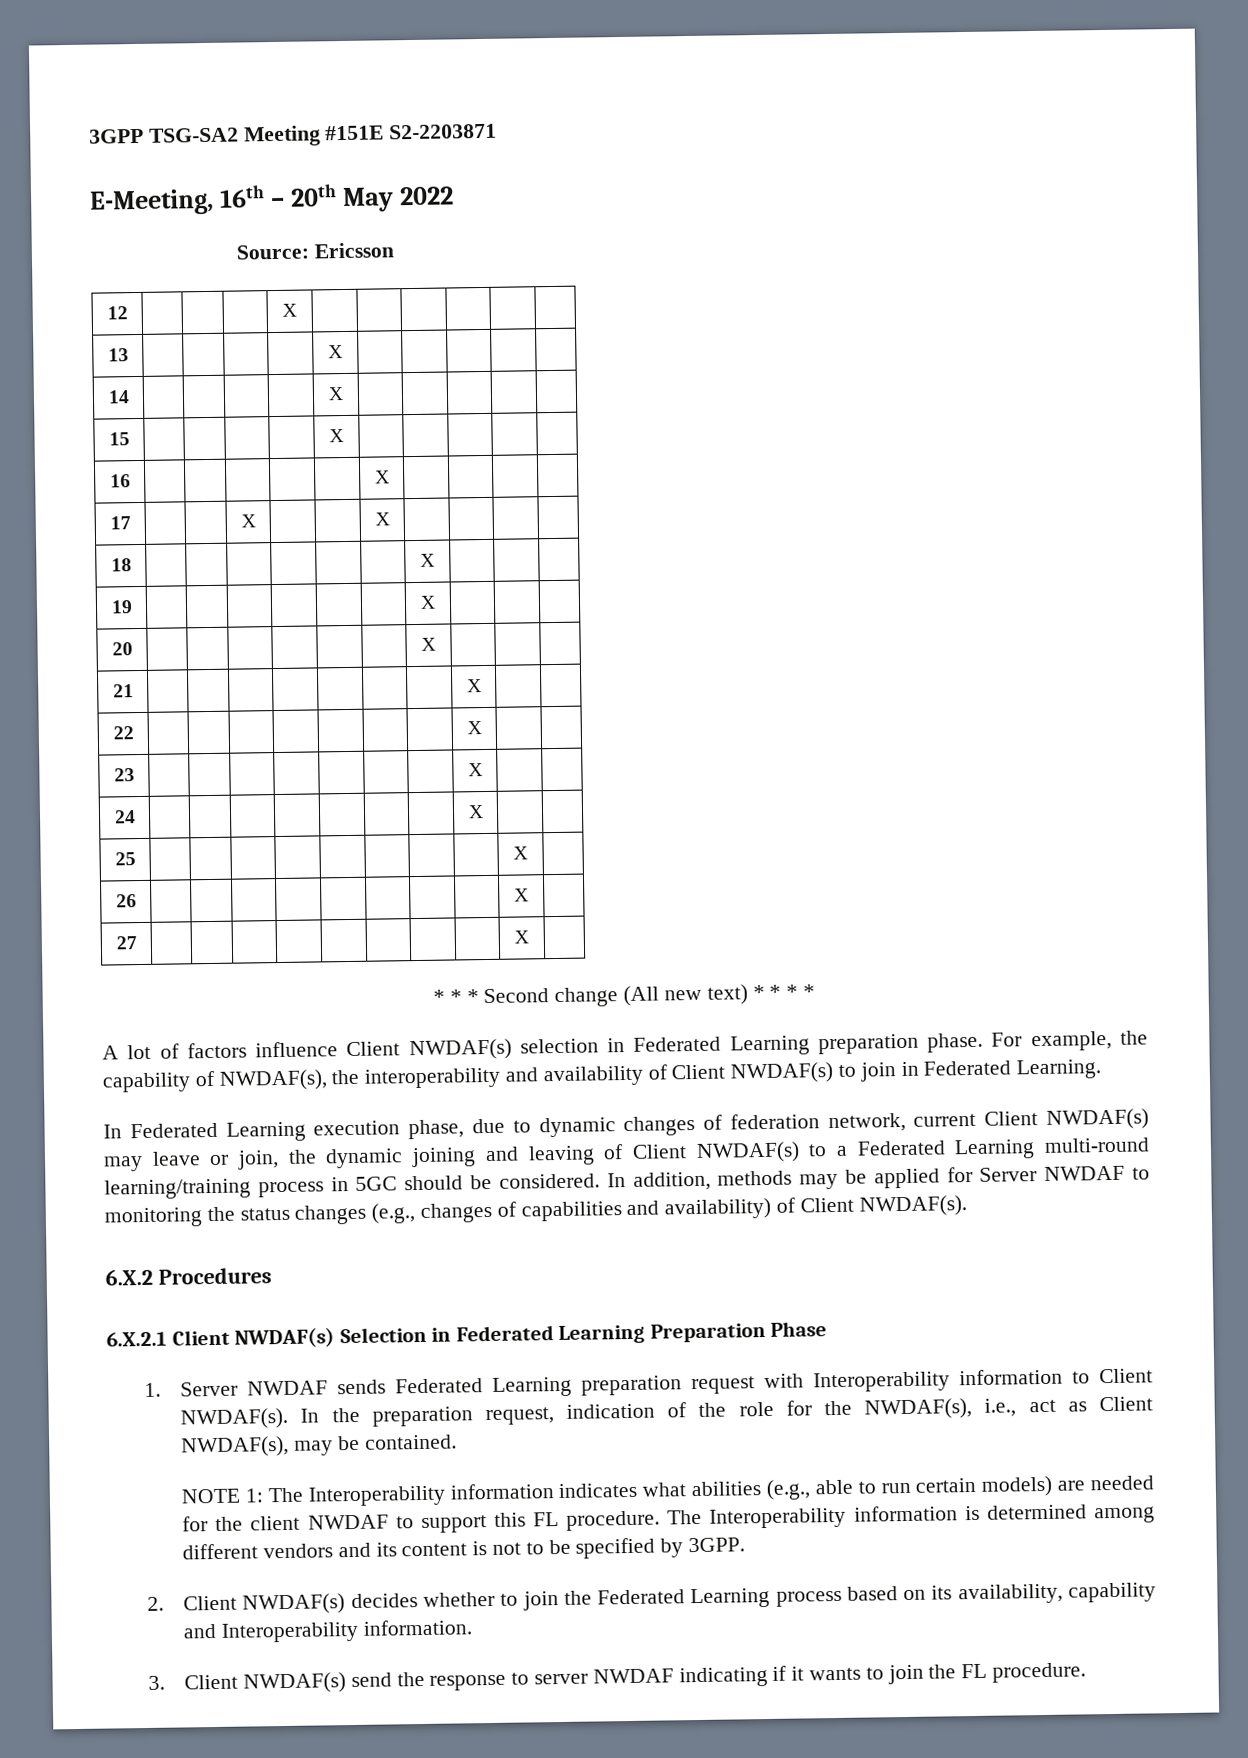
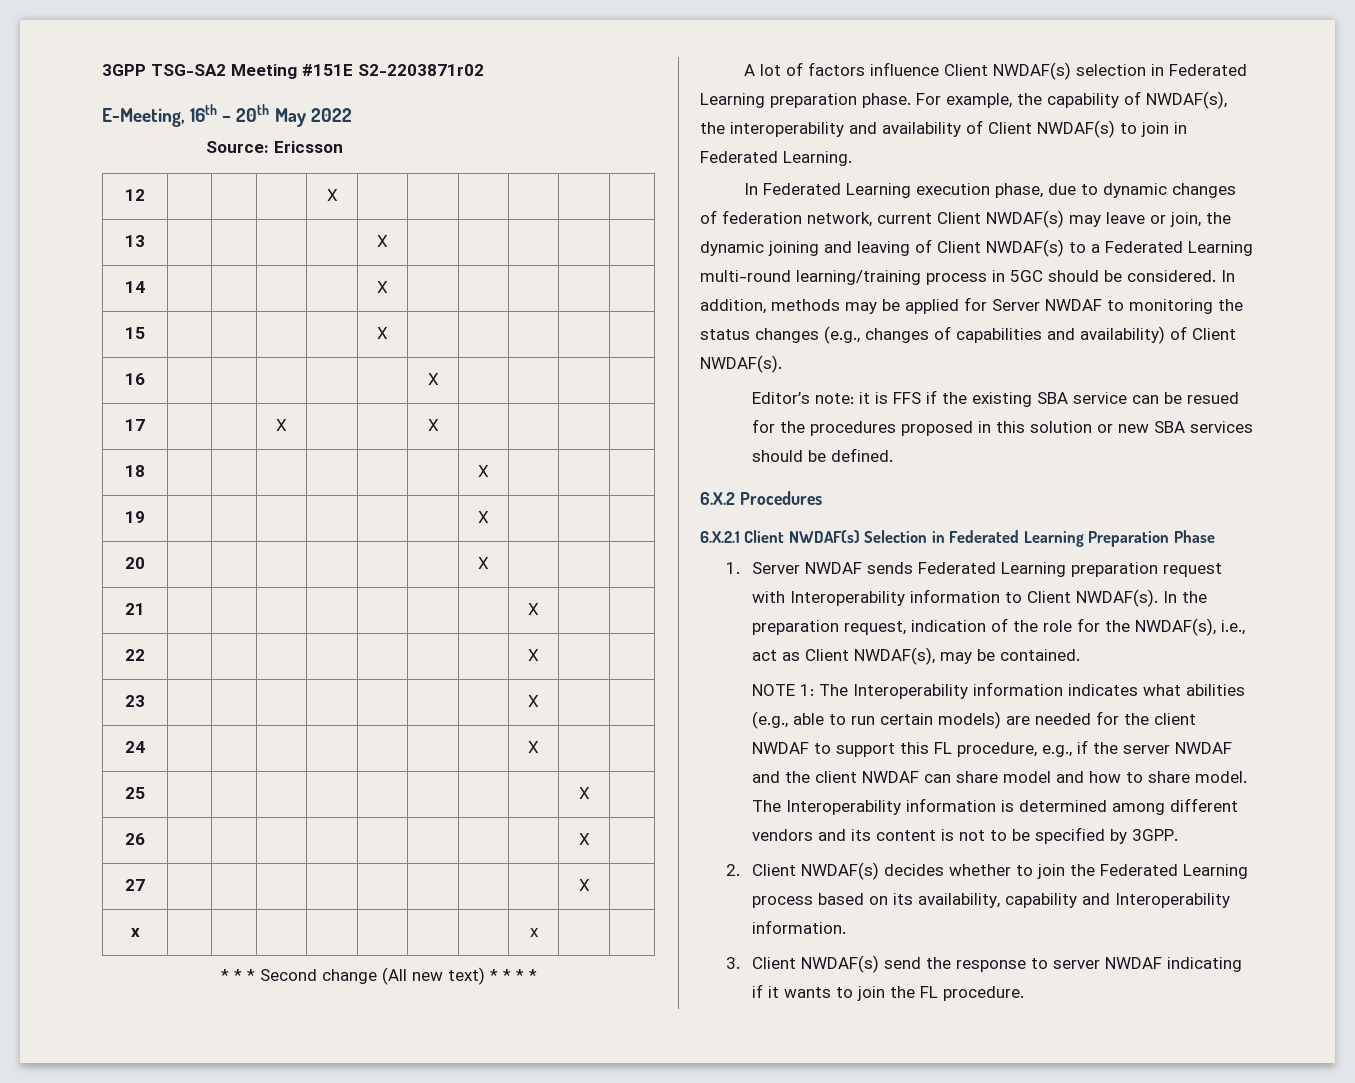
- 3GPP TSG-SA2 Meeting #151E S2-2203871
+ 3GPP TSG-SA2 Meeting #151E S2-2203871r02
+ x | | | | | | | | x | |
+ Editor’s note: it is FFS if the existing SBA service can be resued for the procedures proposed in this solution or new SBA services should be defined.
- NOTE 1: The Interoperability information indicates what abilities (e.g., able to run certain models) are needed for the client NWDAF to support this FL procedure.
+ NOTE 1: The Interoperability information indicates what abilities (e.g., able to run certain models) are needed for the client NWDAF to support this FL procedure, e.g., if the server NWDAF and the client NWDAF can share model and how to share model.

